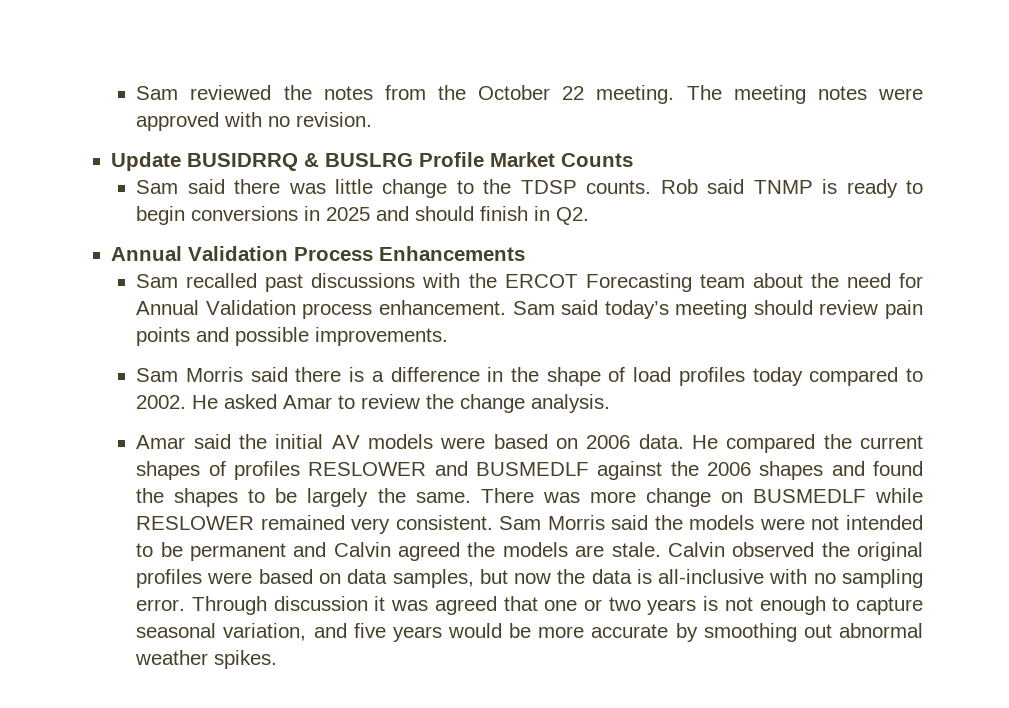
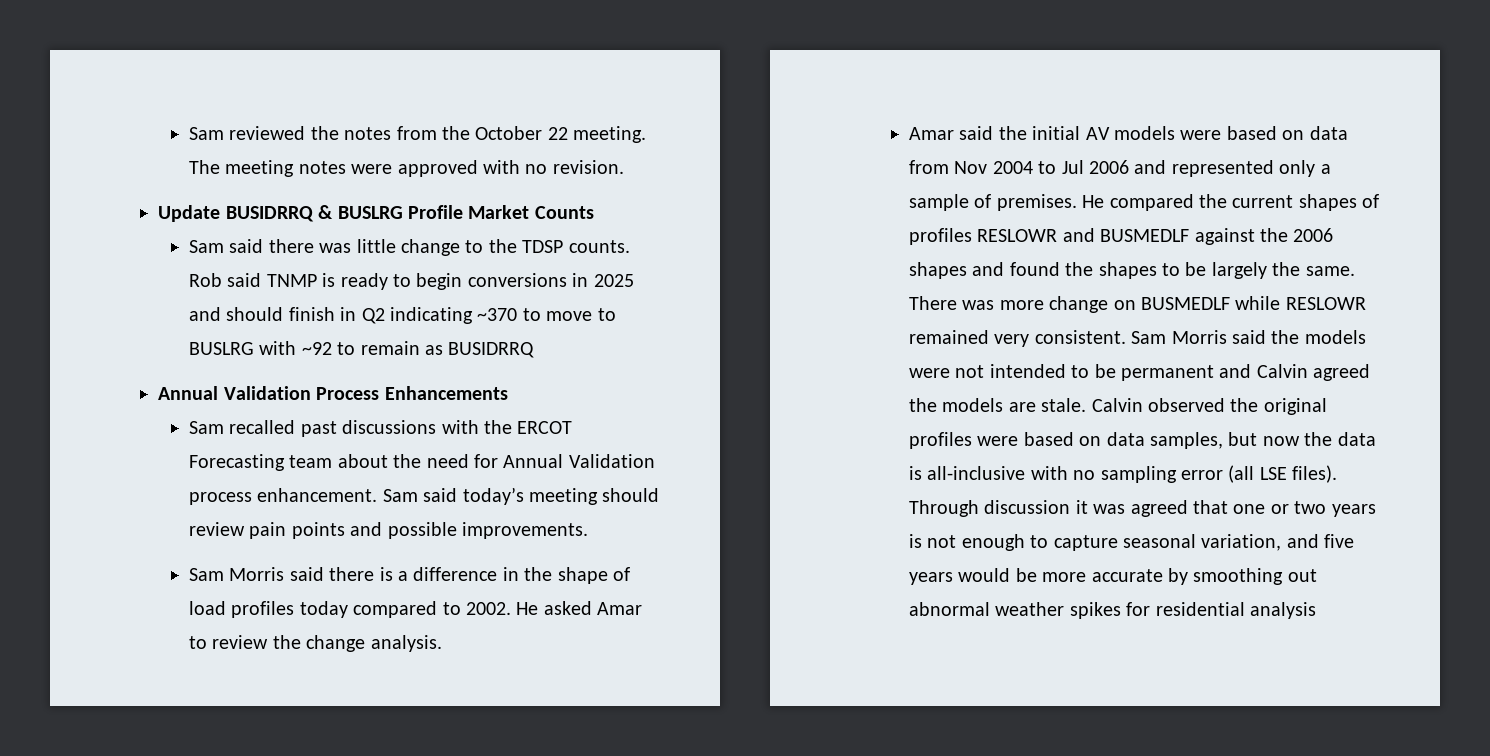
- Rob said TNMP is ready to begin conversions in 2025 and should finish in Q2.
+ Rob said TNMP is ready to begin conversions in 2025 and should finish in Q2 indicating ~370 to move to BUSLRG with ~92 to remain as BUSIDRRQ
- Amar said the initial AV models were based on 2006 data.
+ Amar said the initial AV models were based on data from Nov 2004 to Jul 2006 and represented only a sample of premises.
- He compared the current shapes of profiles RESLOWER and BUSMEDLF against the 2006 shapes and found the shapes to be largely the same.
+ He compared the current shapes of profiles RESLOWR and BUSMEDLF against the 2006 shapes and found the shapes to be largely the same.
- There was more change on BUSMEDLF while RESLOWER remained very consistent.
+ There was more change on BUSMEDLF while RESLOWR remained very consistent.
- Calvin observed the original profiles were based on data samples, but now the data is all-inclusive with no sampling error.
+ Calvin observed the original profiles were based on data samples, but now the data is all-inclusive with no sampling error (all LSE files).
- Through discussion it was agreed that one or two years is not enough to capture seasonal variation, and five years would be more accurate by smoothing out abnormal weather spikes.
+ Through discussion it was agreed that one or two years is not enough to capture seasonal variation, and five years would be more accurate by smoothing out abnormal weather spikes for residential analysis

